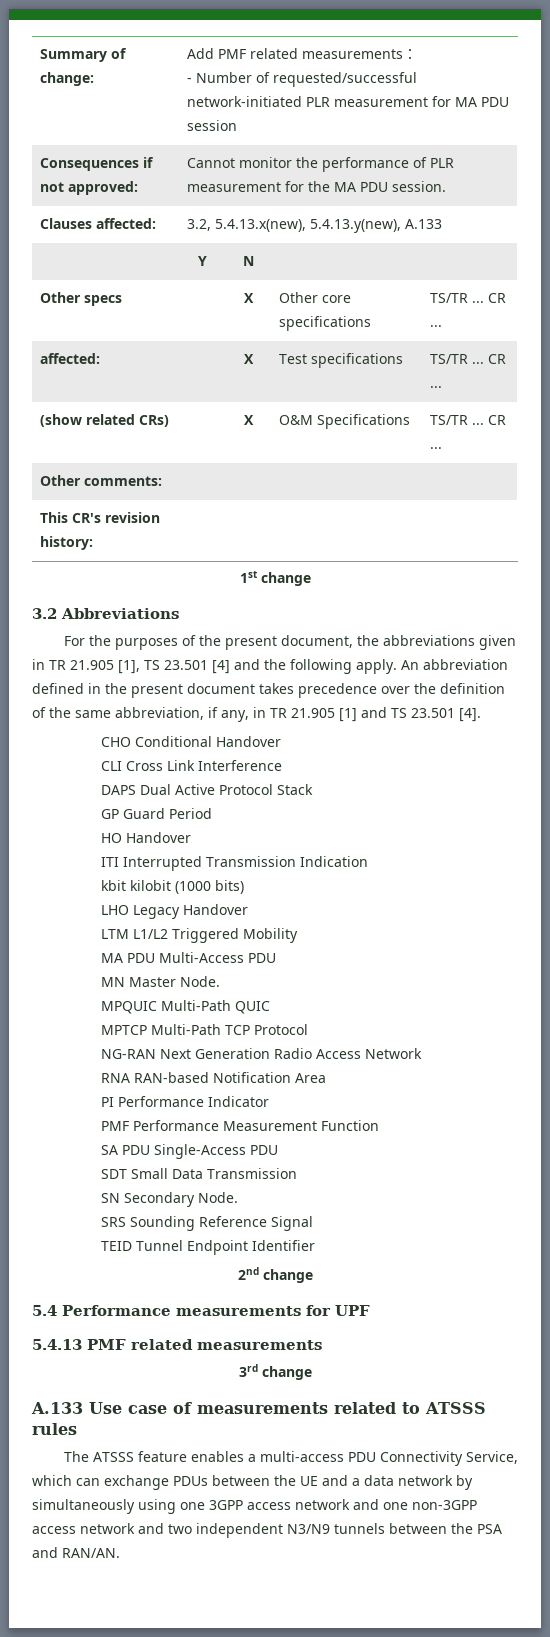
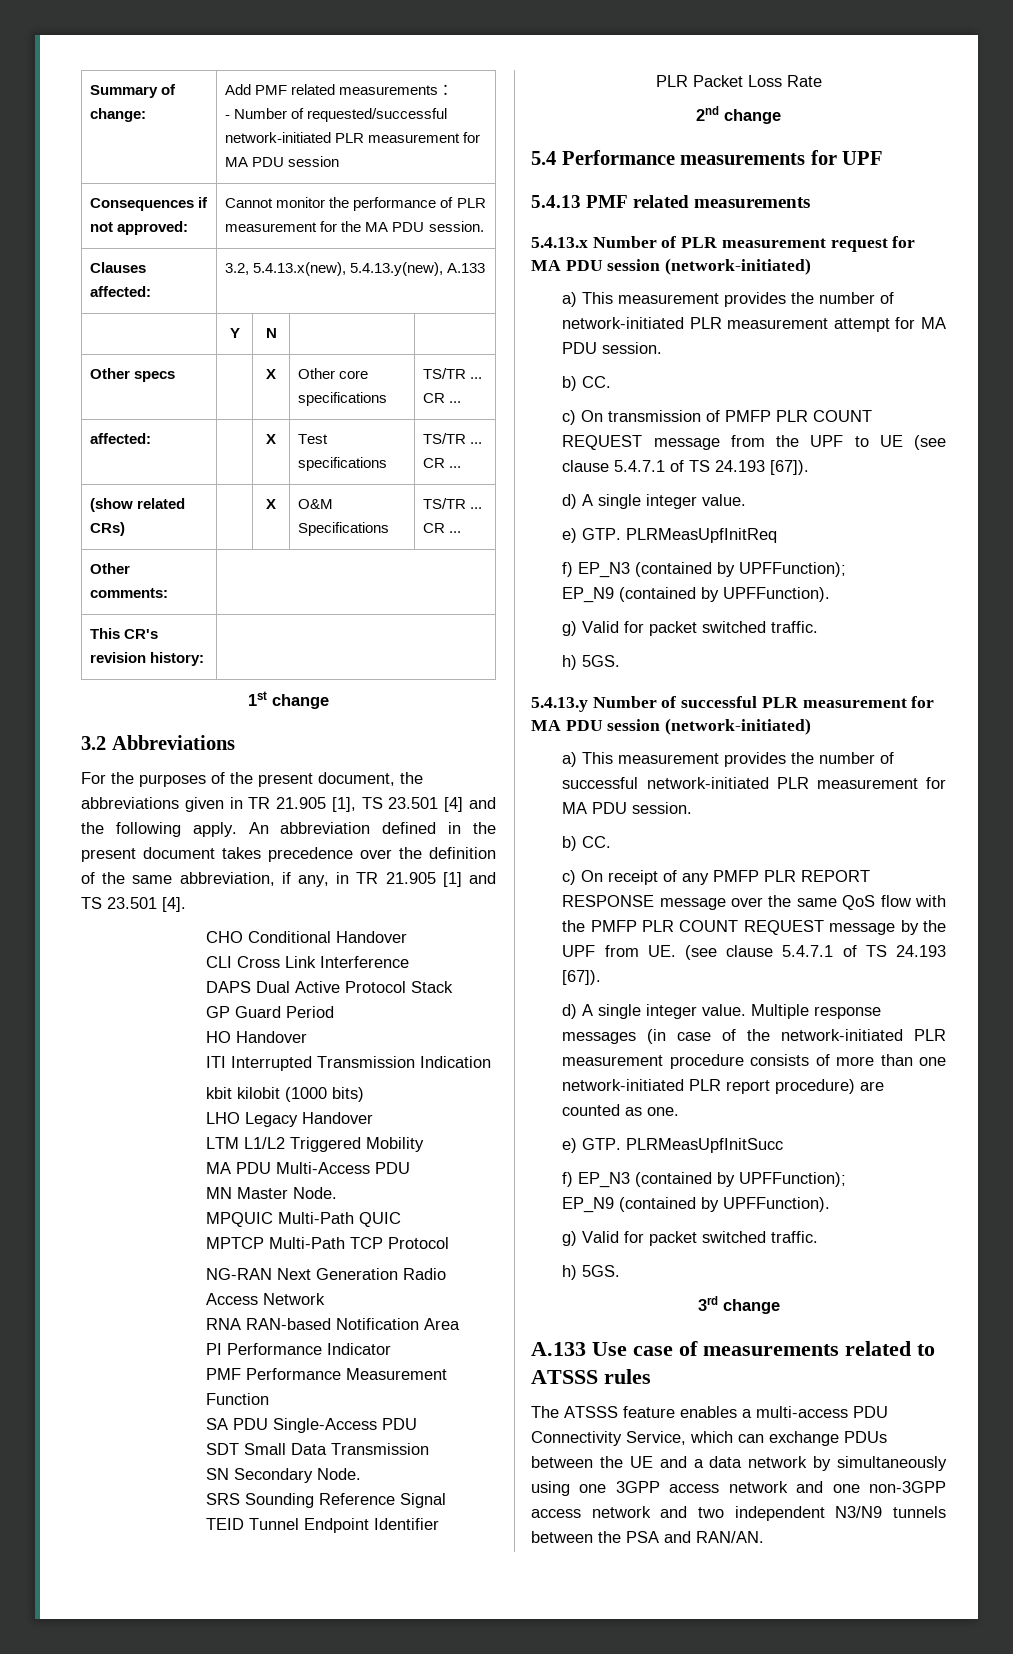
+ PLR Packet Loss Rate
+ 5.4.13.x Number of PLR measurement request for MA PDU session (network-initiated)
+ a) This measurement provides the number of network-initiated PLR measurement attempt for MA PDU session.
+ b) CC.
+ c) On transmission of PMFP PLR COUNT REQUEST message from the UPF to UE (see clause 5.4.7.1 of TS 24.193 [67]).
+ d) A single integer value.
+ e) GTP. PLRMeasUpfInitReq
+ f) EP_N3 (contained by UPFFunction);
+ EP_N9 (contained by UPFFunction).
+ g) Valid for packet switched traffic.
+ h) 5GS.
+ 5.4.13.y Number of successful PLR measurement for MA PDU session (network-initiated)
+ a) This measurement provides the number of successful network-initiated PLR measurement for MA PDU session.
+ b) CC.
+ c) On receipt of any PMFP PLR REPORT RESPONSE message over the same QoS flow with the PMFP PLR COUNT REQUEST message by the UPF from UE. (see clause 5.4.7.1 of TS 24.193 [67]).
+ d) A single integer value. Multiple response messages (in case of the network-initiated PLR measurement procedure consists of more than one network-initiated PLR report procedure) are counted as one.
+ e) GTP. PLRMeasUpfInitSucc
+ f) EP_N3 (contained by UPFFunction);
+ EP_N9 (contained by UPFFunction).
+ g) Valid for packet switched traffic.
+ h) 5GS.

